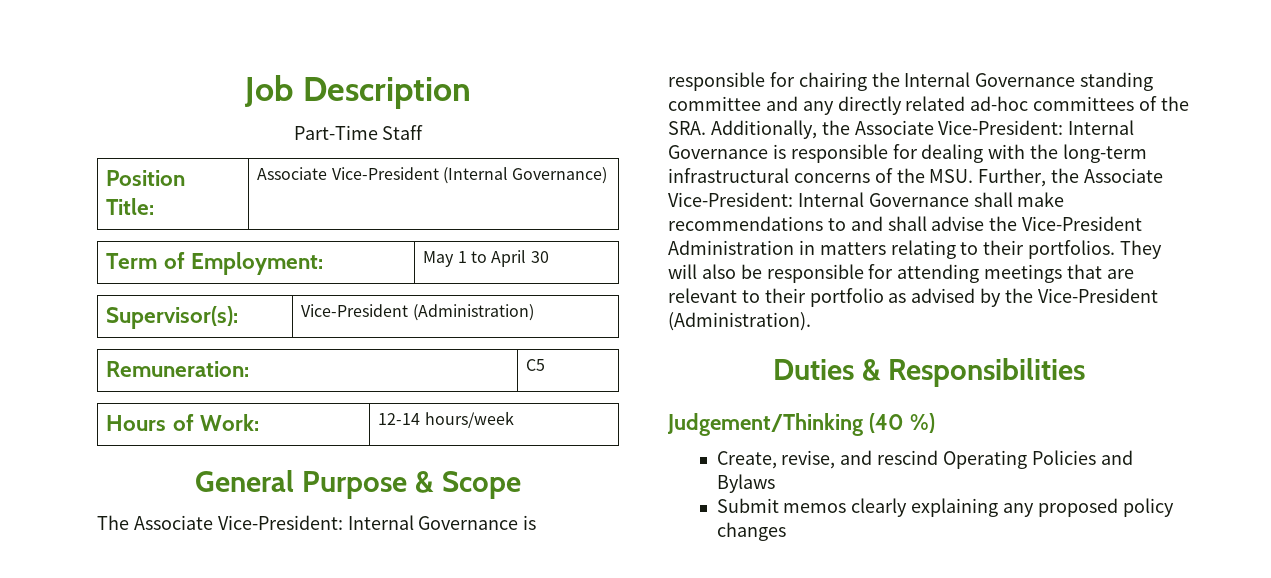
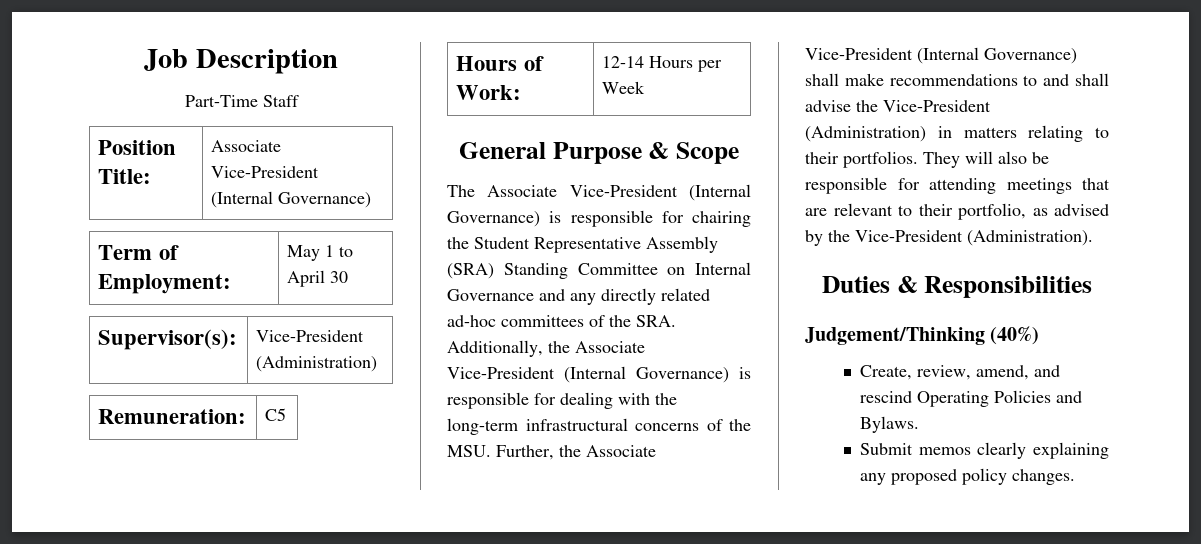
- Hours of Work: | 12-14 hours/week
+ Hours of Work: | 12-14 Hours per Week
- The Associate Vice-President: Internal Governance is responsible for chairing the Internal Governance standing committee and any directly related ad-hoc committees of the SRA. Additionally, the Associate Vice-President: Internal Governance is responsible for dealing with the long-term infrastructural concerns of the MSU. Further, the Associate Vice-President: Internal Governance shall make recommendations to and shall advise the Vice-President Administration in matters relating to their portfolios.
+ The Associate Vice-President (Internal Governance) is responsible for chairing the Student Representative Assembly (SRA) Standing Committee on Internal Governance and any directly related ad-hoc committees of the SRA. Additionally, the Associate Vice-President (Internal Governance) is responsible for dealing with the long-term infrastructural concerns of the MSU. Further, the Associate Vice-President (Internal Governance) shall make recommendations to and shall advise the Vice-President (Administration) in matters relating to their portfolios.
- They will also be responsible for attending meetings that are relevant to their portfolio as advised by the Vice-President (Administration).
+ They will also be responsible for attending meetings that are relevant to their portfolio, as advised by the Vice-President (Administration).
- Judgement/Thinking (40 %)
+ Judgement/Thinking (40%)
- Create, revise, and rescind Operating Policies and Bylaws
+ Create, review, amend, and rescind Operating Policies and Bylaws.
- Submit memos clearly explaining any proposed policy changes
+ Submit memos clearly explaining any proposed policy changes.

